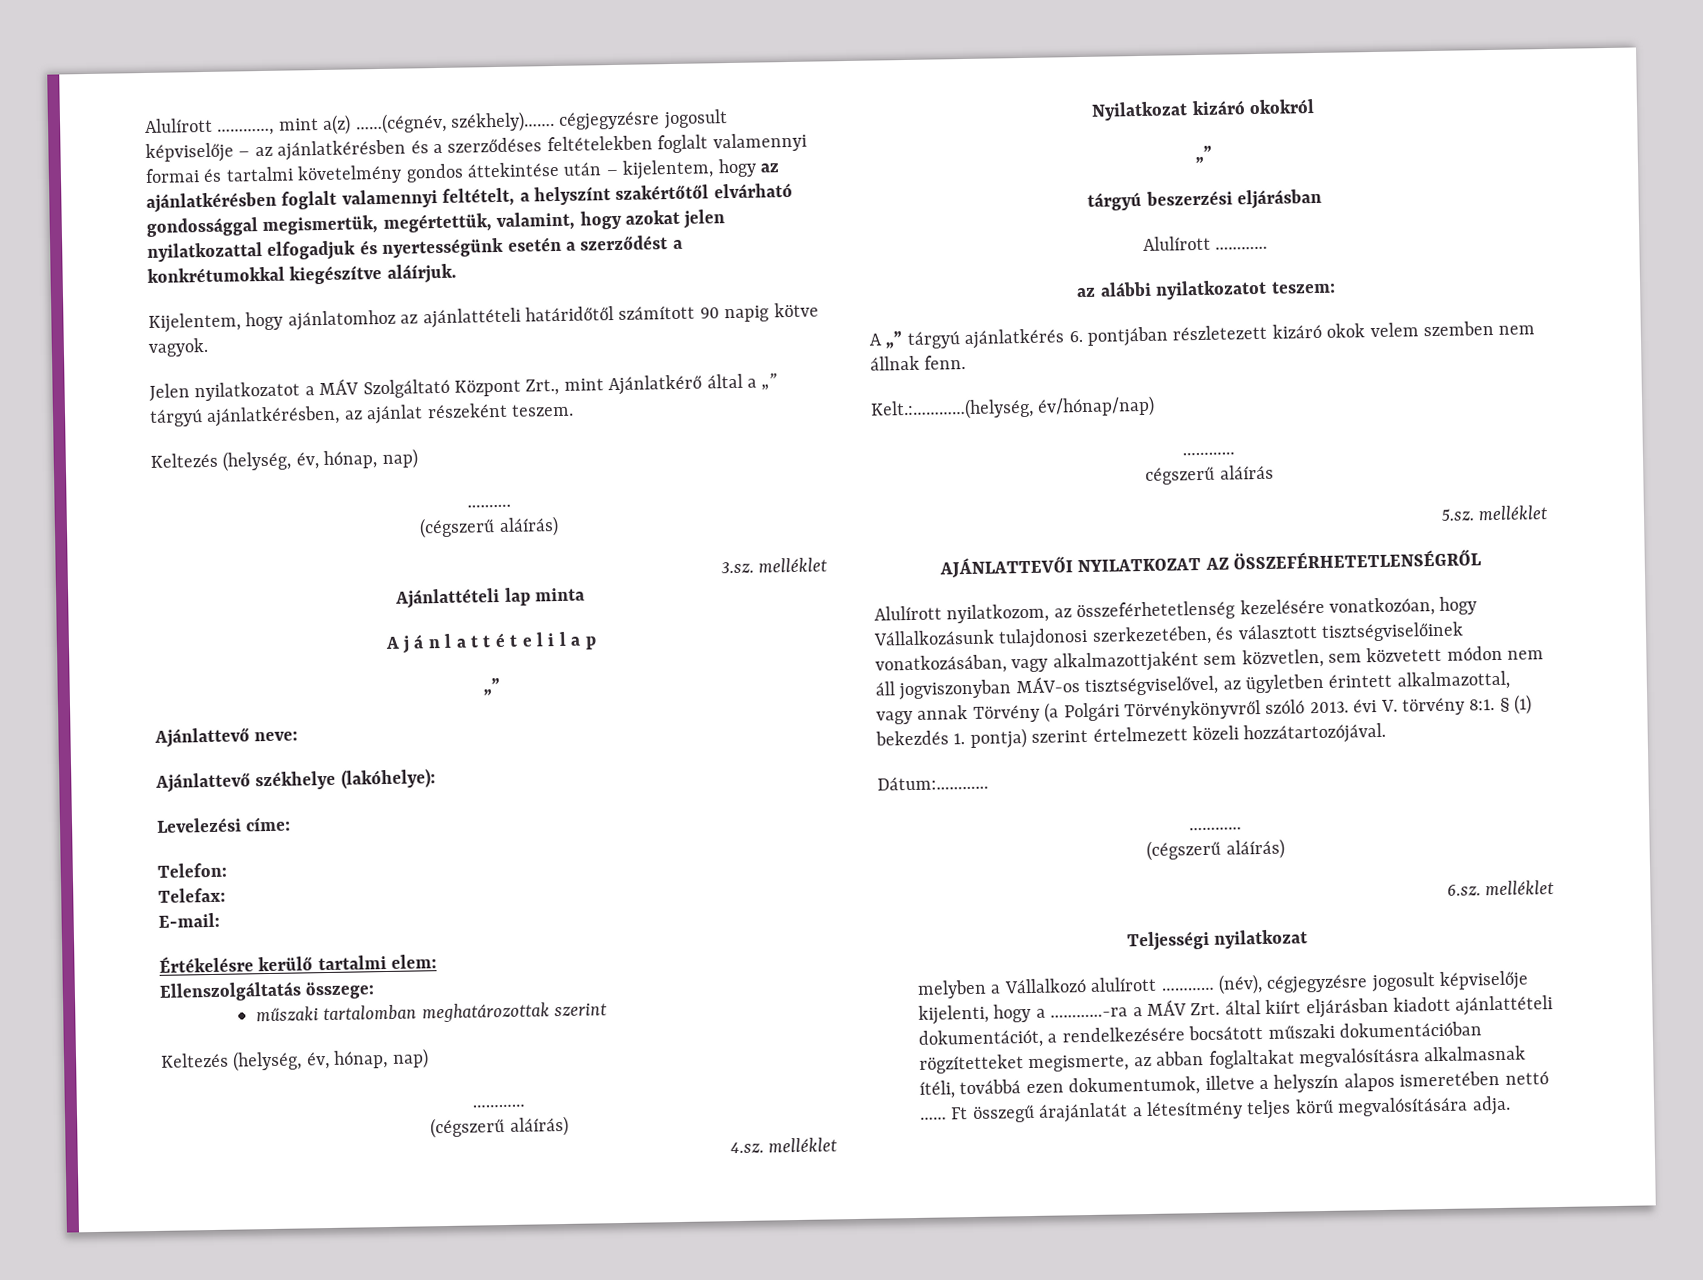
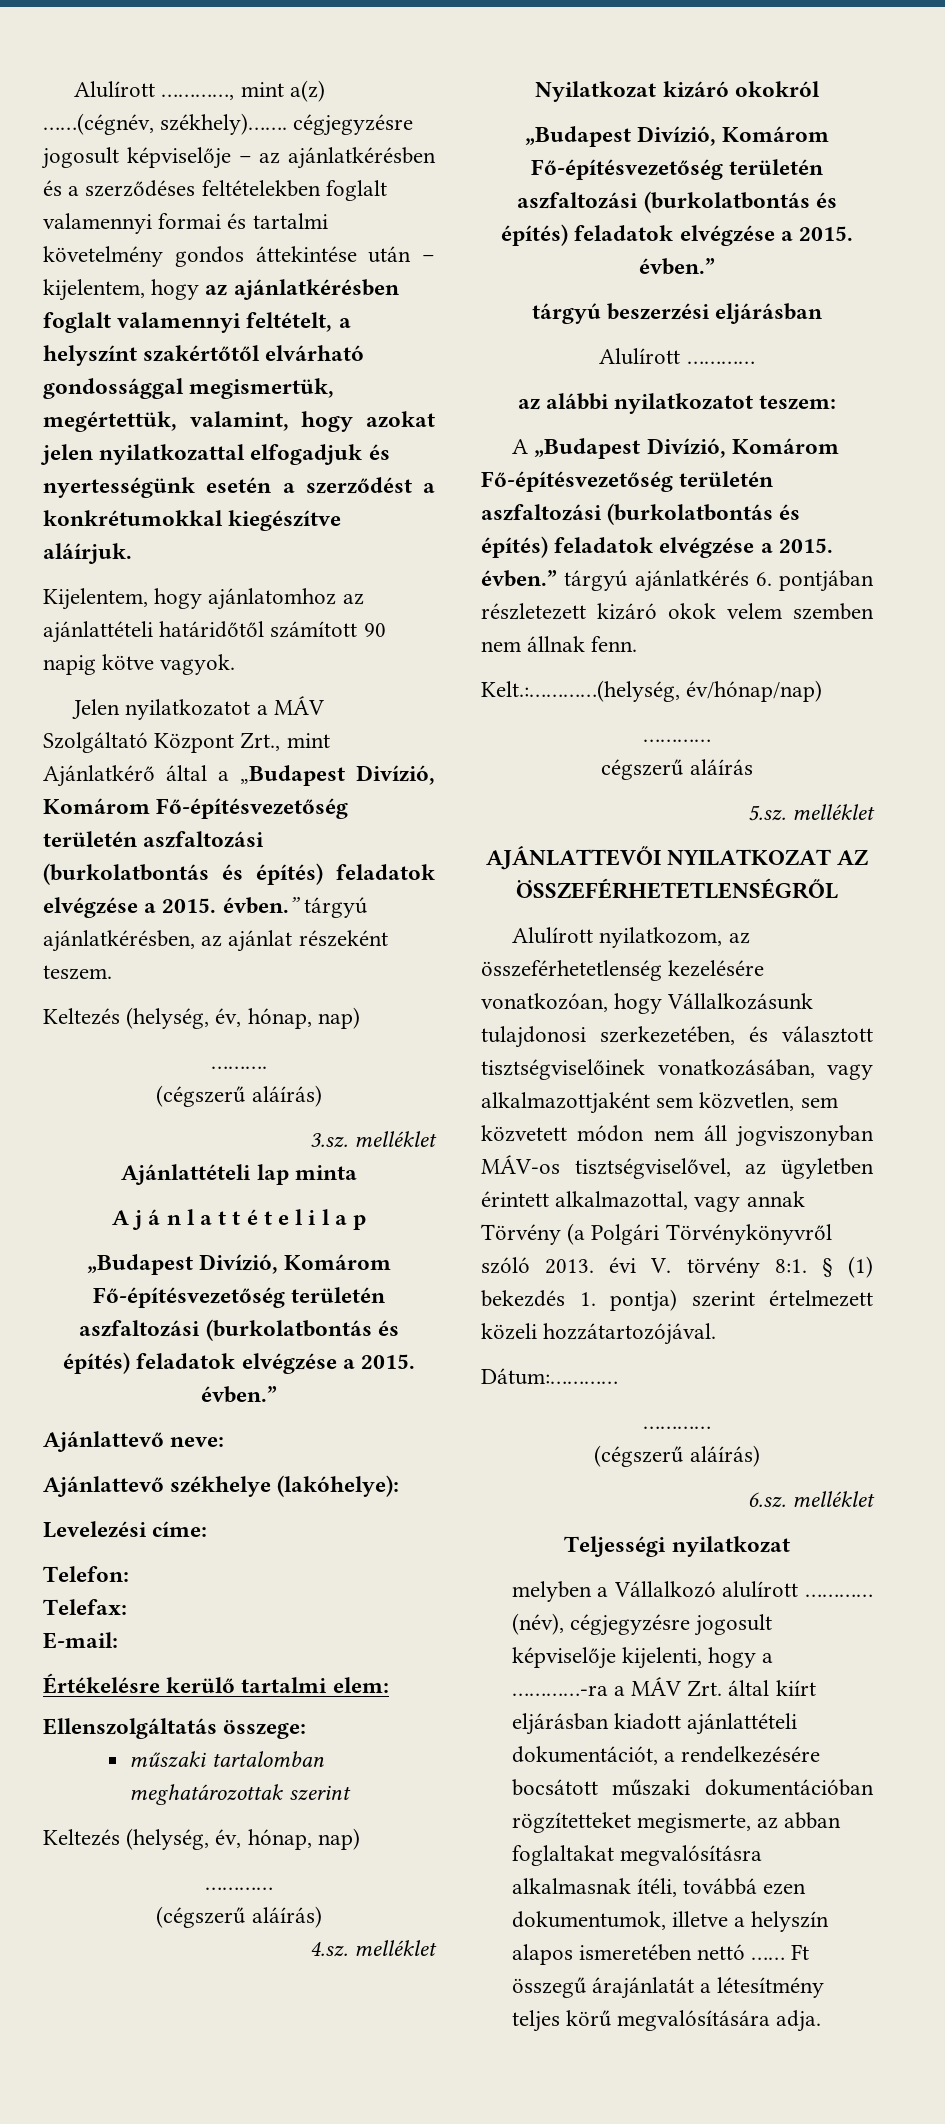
- Jelen nyilatkozatot a MÁV Szolgáltató Központ Zrt., mint Ajánlatkérő által a „” tárgyú ajánlatkérésben, az ajánlat részeként teszem.
+ Jelen nyilatkozatot a MÁV Szolgáltató Központ Zrt., mint Ajánlatkérő által a „Budapest Divízió, Komárom Fő-építésvezetőség területén aszfaltozási (burkolatbontás és építés) feladatok elvégzése a 2015. évben.” tárgyú ajánlatkérésben, az ajánlat részeként teszem.
  A j á n l a t t é t e l i l a p
- „”
+ „Budapest Divízió, Komárom Fő-építésvezetőség területén aszfaltozási (burkolatbontás és építés) feladatok elvégzése a 2015. évben.”
  Nyilatkozat kizáró okokról
- „”
+ „Budapest Divízió, Komárom Fő-építésvezetőség területén aszfaltozási (burkolatbontás és építés) feladatok elvégzése a 2015. évben.”
- A „” tárgyú ajánlatkérés 6. pontjában részletezett kizáró okok velem szemben nem állnak fenn.
+ A „Budapest Divízió, Komárom Fő-építésvezetőség területén aszfaltozási (burkolatbontás és építés) feladatok elvégzése a 2015. évben.” tárgyú ajánlatkérés 6. pontjában részletezett kizáró okok velem szemben nem állnak fenn.

